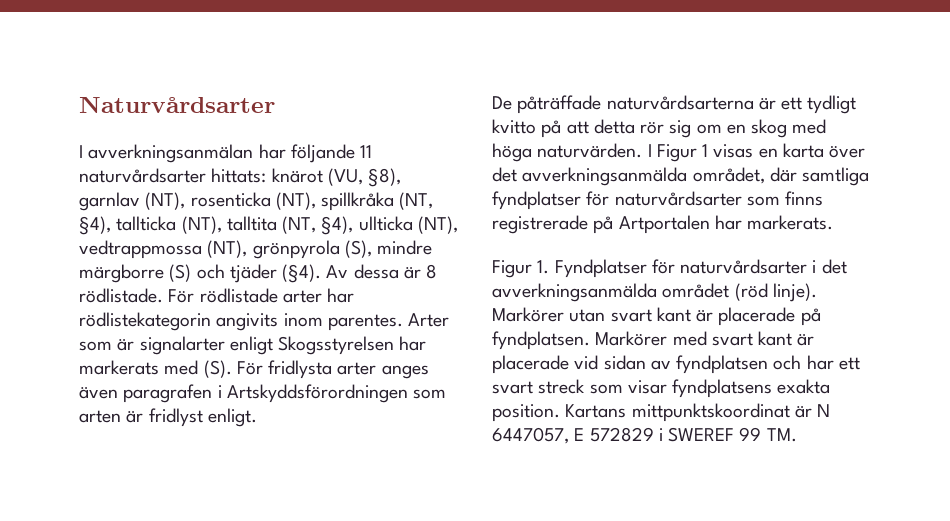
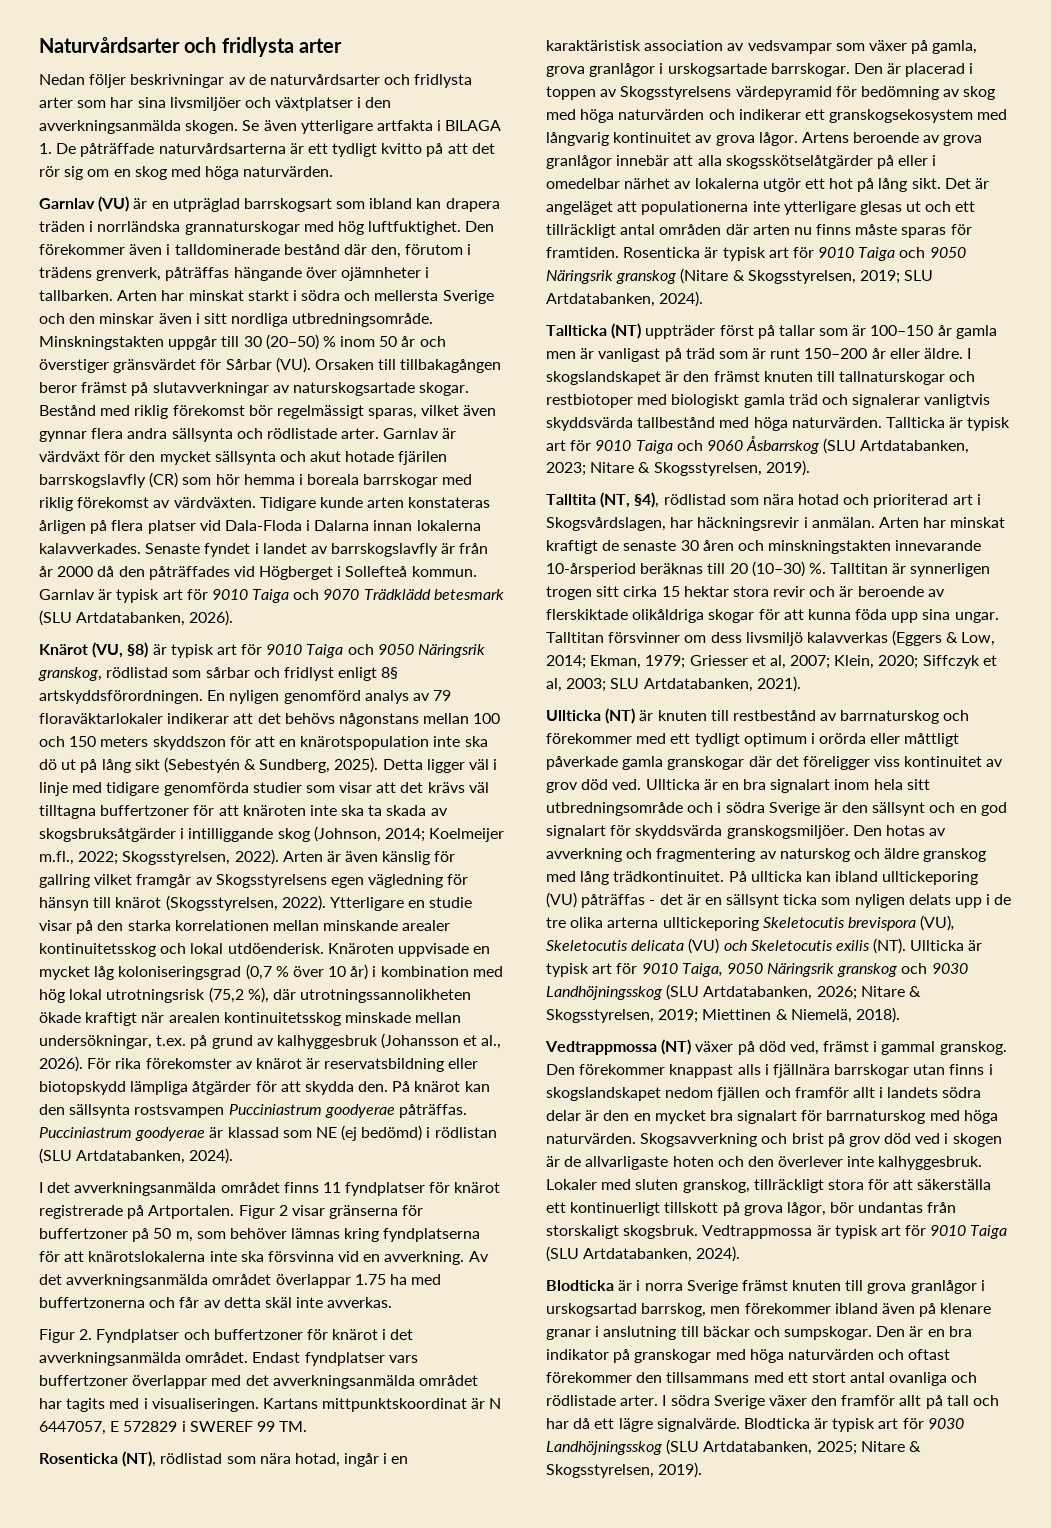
- Naturvårdsarter
- I avverkningsanmälan har följande 11 naturvårdsarter hittats: knärot (VU, §8), garnlav (NT), rosenticka (NT), spillkråka (NT, §4), tallticka (NT), talltita (NT, §4), ullticka (NT), vedtrappmossa (NT), grönpyrola (S), mindre märgborre (S) och tjäder (§4). Av dessa är 8 rödlistade. För rödlistade arter har rödlistekategorin angivits inom parentes. Arter som är signalarter enligt Skogsstyrelsen har markerats med (S). För fridlysta arter anges även paragrafen i Artskyddsförordningen som arten är fridlyst enligt.
- De påträffade naturvårdsarterna är ett tydligt kvitto på att detta rör sig om en skog med höga naturvärden. I Figur 1 visas en karta över det avverkningsanmälda området, där samtliga fyndplatser för naturvårdsarter som finns registrerade på Artportalen har markerats.
- Figur 1. Fyndplatser för naturvårdsarter i det avverkningsanmälda området (röd linje). Markörer utan svart kant är placerade på fyndplatsen. Markörer med svart kant är placerade vid sidan av fyndplatsen och har ett svart streck som visar fyndplatsens exakta position.
+ Naturvårdsarter och fridlysta arter
+ Nedan följer beskrivningar av de naturvårdsarter och fridlysta arter som har sina livsmiljöer och växtplatser i den avverkningsanmälda skogen. Se även ytterligare artfakta i BILAGA 1. De påträffade naturvårdsarterna är ett tydligt kvitto på att det rör sig om en skog med höga naturvärden.
+ Garnlav (VU) är en utpräglad barrskogsart som ibland kan drapera träden i norrländska grannaturskogar med hög luftfuktighet. Den förekommer även i talldominerade bestånd där den, förutom i trädens grenverk, påträffas hängande över ojämnheter i tallbarken. Arten har minskat starkt i södra och mellersta Sverige och den minskar även i sitt nordliga utbredningsområde. Minskningstakten uppgår till 30 (20–50) % inom 50 år och överstiger gränsvärdet för Sårbar (VU). Orsaken till tillbakagången beror främst på slutavverkningar av naturskogsartade skogar. Bestånd med riklig förekomst bör regelmässigt sparas, vilket även gynnar flera andra sällsynta och rödlistade arter. Garnlav är värdväxt för den mycket sällsynta och akut hotade fjärilen barrskogslavfly (CR) som hör hemma i boreala barrskogar med riklig förekomst av värdväxten. Tidigare kunde arten konstateras årligen på flera platser vid Dala-Floda i Dalarna innan lokalerna kalavverkades. Senaste fyndet i landet av barrskogslavfly är från år 2000 då den påträffades vid Högberget i Sollefteå kommun. Garnlav är typisk art för 9010 Taiga och 9070 Trädklädd betesmark (SLU Artdatabanken, 2026).
+ Knärot (VU, §8) är typisk art för 9010 Taiga och 9050 Näringsrik granskog, rödlistad som sårbar och fridlyst enligt 8§ artskyddsförordningen. En nyligen genomförd analys av 79 floraväktarlokaler indikerar att det behövs någonstans mellan 100 och 150 meters skyddszon för att en knärotspopulation inte ska dö ut på lång sikt (Sebestyén & Sundberg, 2025). Detta ligger väl i linje med tidigare genomförda studier som visar att det krävs väl tilltagna buffertzoner för att knäroten inte ska ta skada av skogsbruksåtgärder i intilliggande skog (Johnson, 2014; Koelmeijer m.fl., 2022; Skogsstyrelsen, 2022). Arten är även känslig för gallring vilket framgår av Skogsstyrelsens egen vägledning för hänsyn till knärot (Skogsstyrelsen, 2022). Ytterligare en studie visar på den starka korrelationen mellan minskande arealer kontinuitetsskog och lokal utdöenderisk. Knäroten uppvisade en mycket låg koloniseringsgrad (0,7 % över 10 år) i kombination med hög lokal utrotningsrisk (75,2 %), där utrotningssannolikheten ökade kraftigt när arealen kontinuitetsskog minskade mellan undersökningar, t.ex. på grund av kalhyggesbruk (Johansson et al., 2026). För rika förekomster av knärot är reservatsbildning eller biotopskydd lämpliga åtgärder för att skydda den. På knärot kan den sällsynta rostsvampen Pucciniastrum goodyerae påträffas. Pucciniastrum goodyerae är klassad som NE (ej bedömd) i rödlistan (SLU Artdatabanken, 2024).
+ I det avverkningsanmälda området finns 11 fyndplatser för knärot registrerade på Artportalen. Figur 2 visar gränserna för buffertzoner på 50 m, som behöver lämnas kring fyndplatserna för att knärotslokalerna inte ska försvinna vid en avverkning. Av det avverkningsanmälda området överlappar 1.75 ha med buffertzonerna och får av detta skäl inte avverkas.
+ Figur 2. Fyndplatser och buffertzoner för knärot i det avverkningsanmälda området. Endast fyndplatser vars buffertzoner överlappar med det avverkningsanmälda området har tagits med i visualiseringen.
+ Rosenticka (NT), rödlistad som nära hotad, ingår i en karaktäristisk association av vedsvampar som växer på gamla, grova granlågor i urskogsartade barrskogar. Den är placerad i toppen av Skogsstyrelsens värdepyramid för bedömning av skog med höga naturvärden och indikerar ett granskogsekosystem med långvarig kontinuitet av grova lågor. Artens beroende av grova granlågor innebär att alla skogsskötselåtgärder på eller i omedelbar närhet av lokalerna utgör ett hot på lång sikt. Det är angeläget att populationerna inte ytterligare glesas ut och ett tillräckligt antal områden där arten nu finns måste sparas för framtiden. Rosenticka är typisk art för 9010 Taiga och 9050 Näringsrik granskog (Nitare & Skogsstyrelsen, 2019; SLU Artdatabanken, 2024).
+ Tallticka (NT) uppträder först på tallar som är 100–150 år gamla men är vanligast på träd som är runt 150–200 år eller äldre. I skogslandskapet är den främst knuten till tallnaturskogar och restbiotoper med biologiskt gamla träd och signalerar vanligtvis skyddsvärda tallbestånd med höga naturvärden. Tallticka är typisk art för 9010 Taiga och 9060 Åsbarrskog (SLU Artdatabanken, 2023; Nitare & Skogsstyrelsen, 2019).
+ Talltita (NT, §4), rödlistad som nära hotad och prioriterad art i Skogsvårdslagen, har häckningsrevir i anmälan. Arten har minskat kraftigt de senaste 30 åren och minskningstakten innevarande 10-årsperiod beräknas till 20 (10–30) %. Talltitan är synnerligen trogen sitt cirka 15 hektar stora revir och är beroende av flerskiktade olikåldriga skogar för att kunna föda upp sina ungar. Talltitan försvinner om dess livsmiljö kalavverkas (Eggers & Low, 2014; Ekman, 1979; Griesser et al, 2007; Klein, 2020; Siffczyk et al, 2003; SLU Artdatabanken, 2021).
+ Ullticka (NT) är knuten till restbestånd av barrnaturskog och förekommer med ett tydligt optimum i orörda eller måttligt påverkade gamla granskogar där det föreligger viss kontinuitet av grov död ved. Ullticka är en bra signalart inom hela sitt utbredningsområde och i södra Sverige är den sällsynt och en god signalart för skyddsvärda granskogsmiljöer. Den hotas av avverkning och fragmentering av naturskog och äldre granskog med lång trädkontinuitet. På ullticka kan ibland ulltickeporing (VU) påträffas - det är en sällsynt ticka som nyligen delats upp i de tre olika arterna ulltickeporing Skeletocutis brevispora (VU), Skeletocutis delicata (VU) och Skeletocutis exilis (NT). Ullticka är typisk art för 9010 Taiga, 9050 Näringsrik granskog och 9030 Landhöjningsskog (SLU Artdatabanken, 2026; Nitare & Skogsstyrelsen, 2019; Miettinen & Niemelä, 2018).
+ Vedtrappmossa (NT) växer på död ved, främst i gammal granskog. Den förekommer knappast alls i fjällnära barrskogar utan finns i skogslandskapet nedom fjällen och framför allt i landets södra delar är den en mycket bra signalart för barrnaturskog med höga naturvärden. Skogsavverkning och brist på grov död ved i skogen är de allvarligaste hoten och den överlever inte kalhyggesbruk. Lokaler med sluten granskog, tillräckligt stora för att säkerställa ett kontinuerligt tillskott på grova lågor, bör undantas från storskaligt skogsbruk. Vedtrappmossa är typisk art för 9010 Taiga (SLU Artdatabanken, 2024).
+ Blodticka är i norra Sverige främst knuten till grova granlågor i urskogsartad barrskog, men förekommer ibland även på klenare granar i anslutning till bäckar och sumpskogar. Den är en bra indikator på granskogar med höga naturvärden och oftast förekommer den tillsammans med ett stort antal ovanliga och rödlistade arter. I södra Sverige växer den framför allt på tall och har då ett lägre signalvärde. Blodticka är typisk art för 9030 Landhöjningsskog (SLU Artdatabanken, 2025; Nitare & Skogsstyrelsen, 2019).

